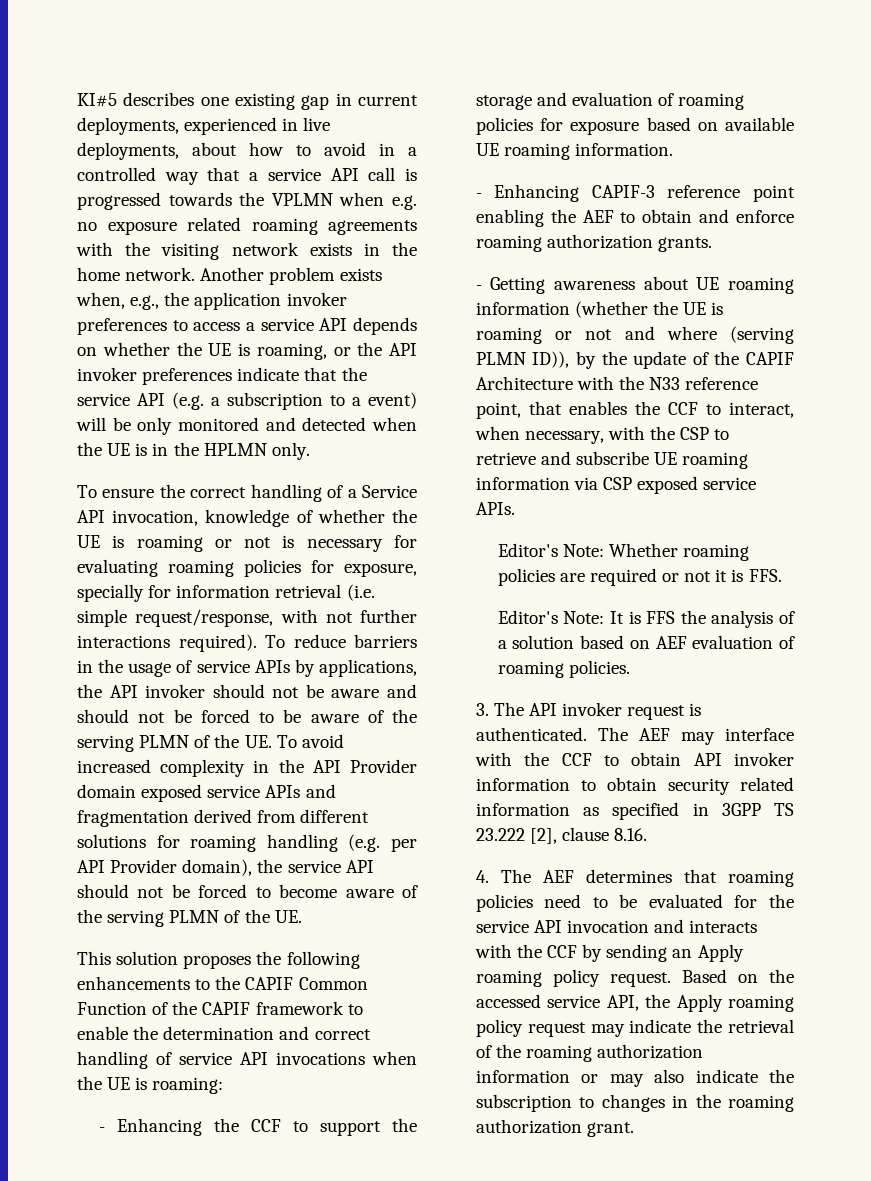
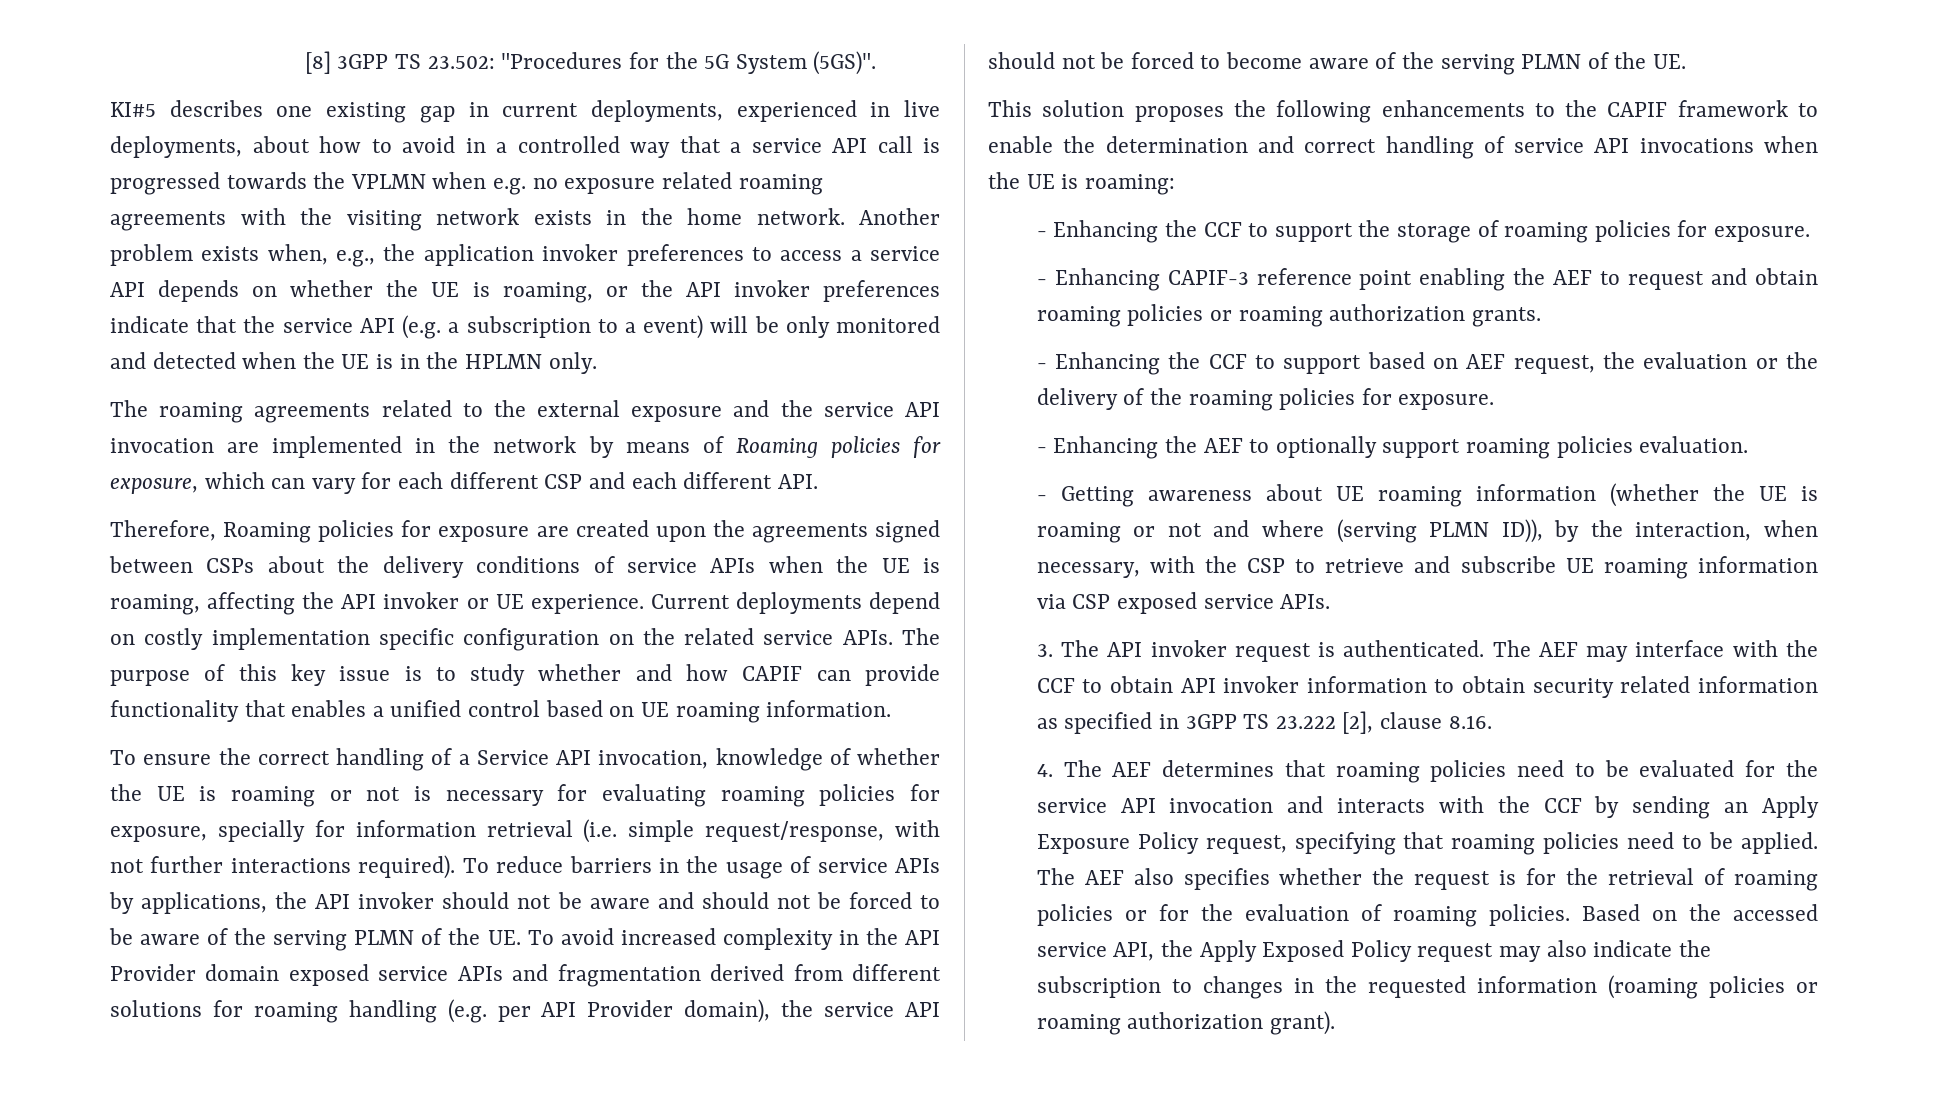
+ [8] 3GPP TS 23.502: "Procedures for the 5G System (5GS)".
+ The roaming agreements related to the external exposure and the service API invocation are implemented in the network by means of Roaming policies for exposure, which can vary for each different CSP and each different API.
+ Therefore, Roaming policies for exposure are created upon the agreements signed between CSPs about the delivery conditions of service APIs when the UE is roaming, affecting the API invoker or UE experience. Current deployments depend on costly implementation specific configuration on the related service APIs. The purpose of this key issue is to study whether and how CAPIF can provide functionality that enables a unified control based on UE roaming information.
- This solution proposes the following enhancements to the CAPIF Common Function of the CAPIF framework to enable the determination and correct handling of service API invocations when the UE is roaming:
+ This solution proposes the following enhancements to the CAPIF framework to enable the determination and correct handling of service API invocations when the UE is roaming:
- - Enhancing the CCF to support the storage and evaluation of roaming policies for exposure based on available UE roaming information.
+ - Enhancing the CCF to support the storage of roaming policies for exposure.
- - Enhancing CAPIF-3 reference point enabling the AEF to obtain and enforce roaming authorization grants.
+ - Enhancing CAPIF-3 reference point enabling the AEF to request and obtain roaming policies or roaming authorization grants.
+ - Enhancing the CCF to support based on AEF request, the evaluation or the delivery of the roaming policies for exposure.
+ - Enhancing the AEF to optionally support roaming policies evaluation.
- - Getting awareness about UE roaming information (whether the UE is roaming or not and where (serving PLMN ID)), by the update of the CAPIF Architecture with the N33 reference point, that enables the CCF to interact, when necessary, with the CSP to retrieve and subscribe UE roaming information via CSP exposed service APIs.
+ - Getting awareness about UE roaming information (whether the UE is roaming or not and where (serving PLMN ID)), by the interaction, when necessary, with the CSP to retrieve and subscribe UE roaming information via CSP exposed service APIs.
- Editor's Note: Whether roaming policies are required or not it is FFS.
- Editor's Note: It is FFS the analysis of a solution based on AEF evaluation of roaming policies.
- 4. The AEF determines that roaming policies need to be evaluated for the service API invocation and interacts with the CCF by sending an Apply roaming policy request.
+ 4. The AEF determines that roaming policies need to be evaluated for the service API invocation and interacts with the CCF by sending an Apply Exposure Policy request, specifying that roaming policies need to be applied. The AEF also specifies whether the request is for the retrieval of roaming policies or for the evaluation of roaming policies.
- Based on the accessed service API, the Apply roaming policy request may indicate the retrieval of the roaming authorization information or may also indicate the subscription to changes in the roaming authorization grant.
+ Based on the accessed service API, the Apply Exposed Policy request may also indicate the subscription to changes in the requested information (roaming policies or roaming authorization grant).

